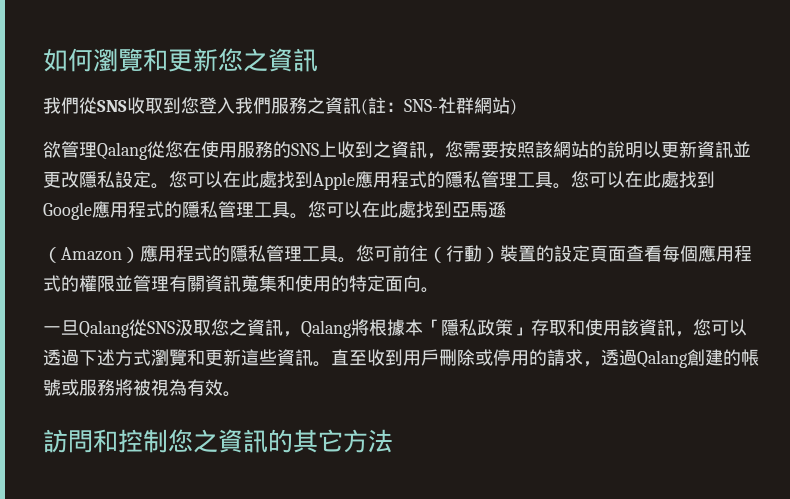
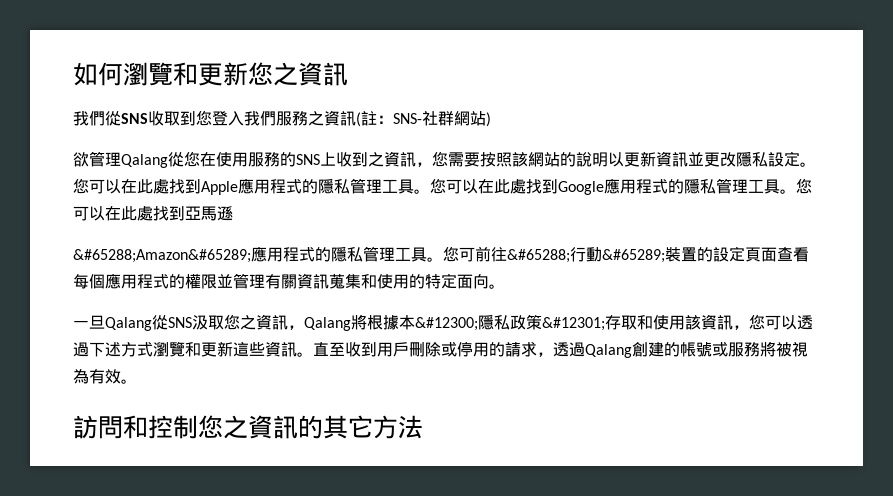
- （Amazon）應用程式的隱私管理工具。
+ &#65288;Amazon&#65289;應用程式的隱私管理工具。
- 您可前往（行動）裝置的設定頁面查看每個應用程式的權限並管理有關資訊蒐集和使用的特定面向。
+ 您可前往&#65288;行動&#65289;裝置的設定頁面查看每個應用程式的權限並管理有關資訊蒐集和使用的特定面向。
- 一旦Qalang從SNS汲取您之資訊，Qalang將根據本「隱私政策」存取和使用該資訊，您可以透過下述方式瀏覽和更新這些資訊。
+ 一旦Qalang從SNS汲取您之資訊，Qalang將根據本&#12300;隱私政策&#12301;存取和使用該資訊，您可以透過下述方式瀏覽和更新這些資訊。

